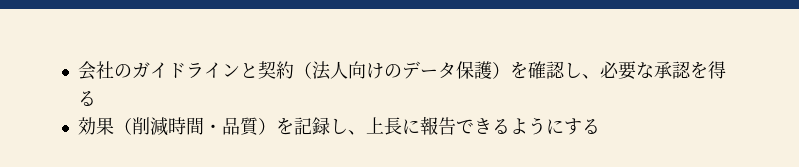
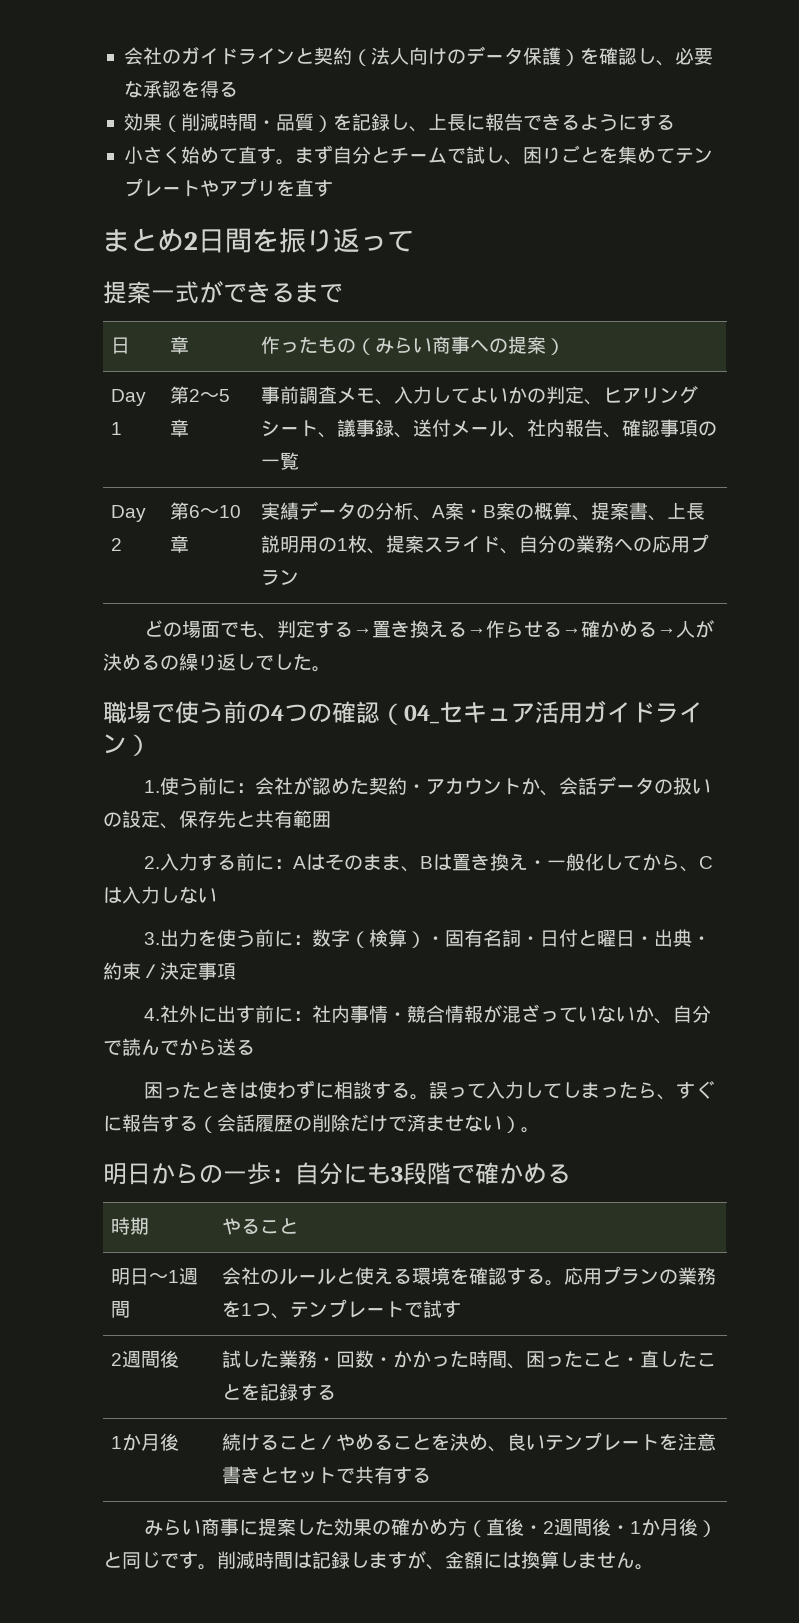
+ 小さく始めて直す。まず自分とチームで試し、困りごとを集めてテンプレートやアプリを直す
+ まとめ2日間を振り返って
+ 提案一式ができるまで
+ 日 | 章 | 作ったもの（みらい商事への提案）
+ Day 1 | 第2〜5章 | 事前調査メモ、入力してよいかの判定、ヒアリングシート、議事録、送付メール、社内報告、確認事項の一覧
+ Day 2 | 第6〜10章 | 実績データの分析、A案・B案の概算、提案書、上長説明用の1枚、提案スライド、自分の業務への応用プラン
+ どの場面でも、判定する→置き換える→作らせる→確かめる→人が決めるの繰り返しでした。
+ 職場で使う前の4つの確認（04_セキュア活用ガイドライン）
+ 1.使う前に：会社が認めた契約・アカウントか、会話データの扱いの設定、保存先と共有範囲
+ 2.入力する前に：Aはそのまま、Bは置き換え・一般化してから、Cは入力しない
+ 3.出力を使う前に：数字（検算）・固有名詞・日付と曜日・出典・約束／決定事項
+ 4.社外に出す前に：社内事情・競合情報が混ざっていないか、自分で読んでから送る
+ 困ったときは使わずに相談する。誤って入力してしまったら、すぐに報告する（会話履歴の削除だけで済ませない）。
+ 明日からの一歩：自分にも3段階で確かめる
+ 時期 | やること
+ 明日〜1週間 | 会社のルールと使える環境を確認する。応用プランの業務を1つ、テンプレートで試す
+ 2週間後 | 試した業務・回数・かかった時間、困ったこと・直したことを記録する
+ 1か月後 | 続けること／やめることを決め、良いテンプレートを注意書きとセットで共有する
+ みらい商事に提案した効果の確かめ方（直後・2週間後・1か月後）と同じです。削減時間は記録しますが、金額には換算しません。

